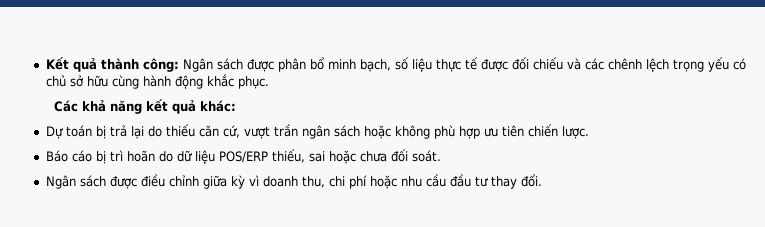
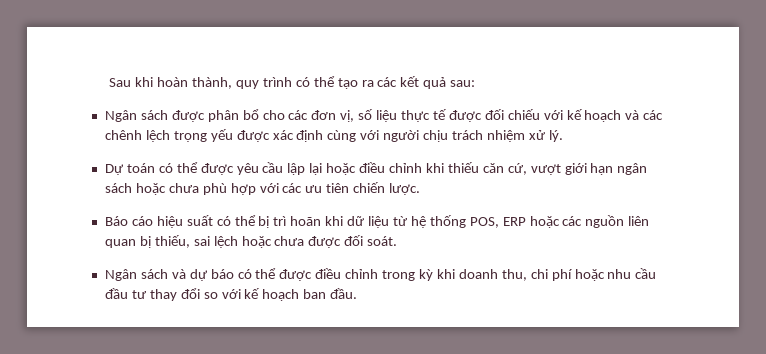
- Kết quả thành công: Ngân sách được phân bổ minh bạch, số liệu thực tế được đối chiếu và các chênh lệch trọng yếu có chủ sở hữu cùng hành động khắc phục.
- Các khả năng kết quả khác:
- Dự toán bị trả lại do thiếu căn cứ, vượt trần ngân sách hoặc không phù hợp ưu tiên chiến lược.
+ Sau khi hoàn thành, quy trình có thể tạo ra các kết quả sau:
+ Ngân sách được phân bổ cho các đơn vị, số liệu thực tế được đối chiếu với kế hoạch và các chênh lệch trọng yếu được xác định cùng với người chịu trách nhiệm xử lý.
+ Dự toán có thể được yêu cầu lập lại hoặc điều chỉnh khi thiếu căn cứ, vượt giới hạn ngân sách hoặc chưa phù hợp với các ưu tiên chiến lược.
- Báo cáo bị trì hoãn do dữ liệu POS/ERP thiếu, sai hoặc chưa đối soát.
+ Báo cáo hiệu suất có thể bị trì hoãn khi dữ liệu từ hệ thống POS, ERP hoặc các nguồn liên quan bị thiếu, sai lệch hoặc chưa được đối soát.
- Ngân sách được điều chỉnh giữa kỳ vì doanh thu, chi phí hoặc nhu cầu đầu tư thay đổi.
+ Ngân sách và dự báo có thể được điều chỉnh trong kỳ khi doanh thu, chi phí hoặc nhu cầu đầu tư thay đổi so với kế hoạch ban đầu.

